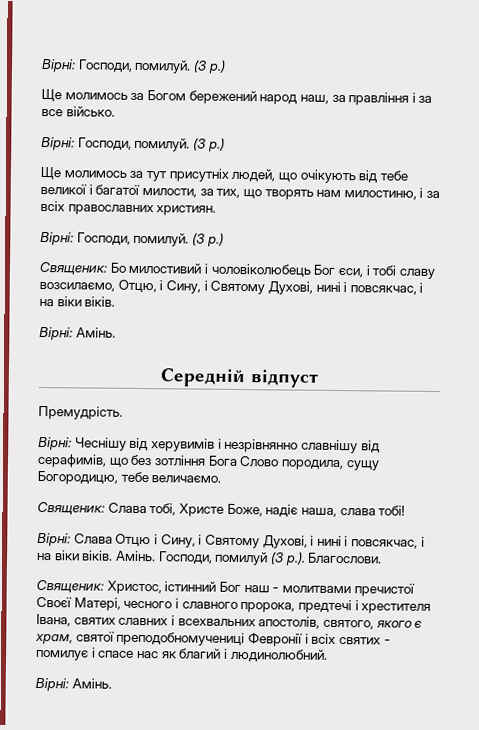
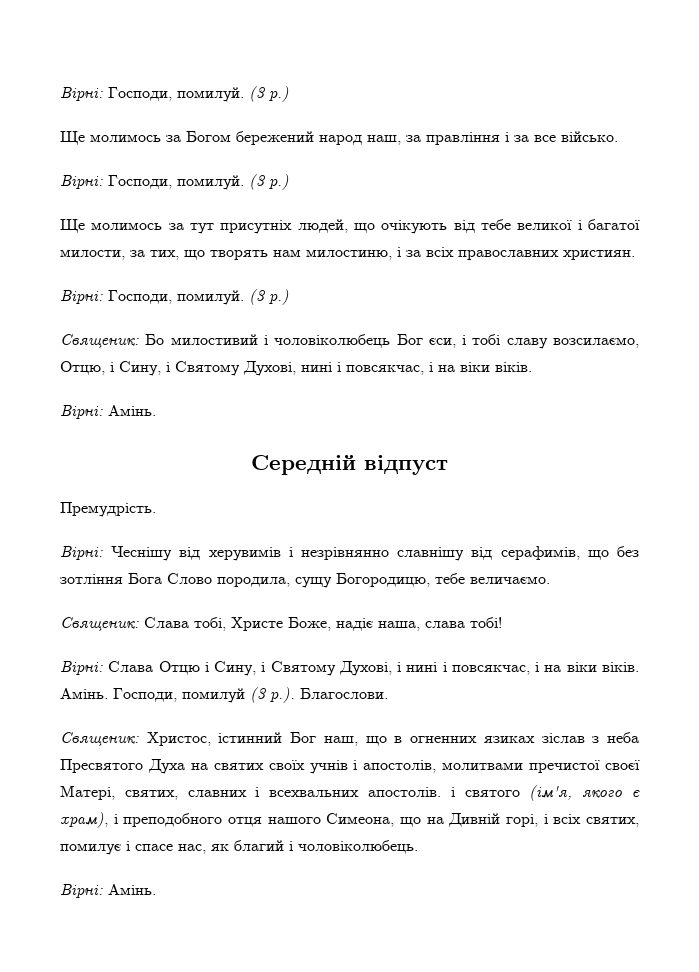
- Священик: Христос, істинний Бог наш - молитвами пречистої Своєї Матері, чесного і славного пророка, предтечі і хрестителя Івана, святих славних і всехвальних апостолів, святого, якого є храм, святої преподобномучениці Февронії і всіх святих - помилує і спасе нас як благий і людинолюбний.
+ Священик: Христос, істинний Бог наш, що в огненних язиках зіслав з неба Пресвятого Духа на святих своїх учнів і апостолів, молитвами пречистої своєї Матері, святих, славних і всехвальних апостолів. і святого (ім'я, якого є храм), і преподобного отця нашого Симеона, що на Дивній горі, і всіх святих, помилує і спасе нас, як благий і чоловіколюбець.

